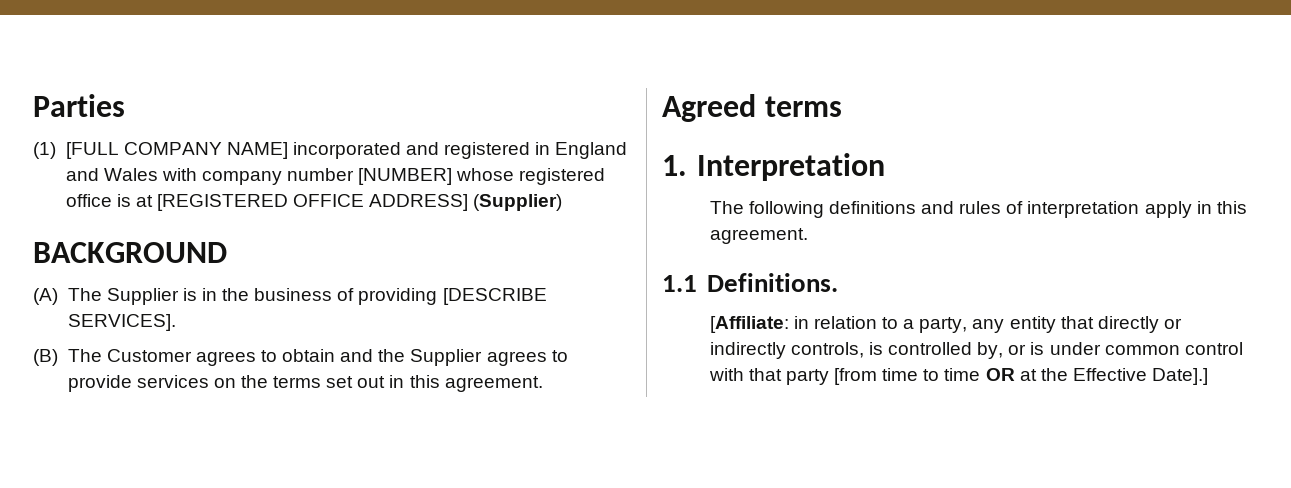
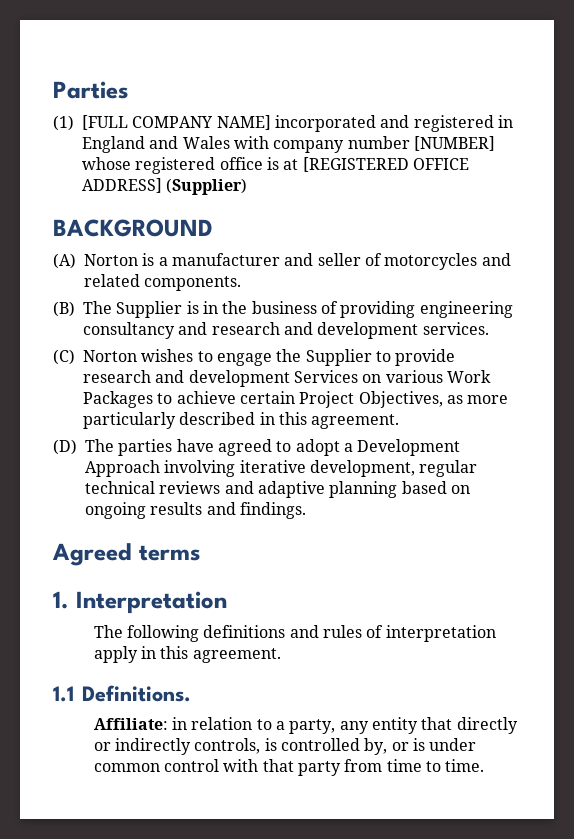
- (A) The Supplier is in the business of providing [DESCRIBE SERVICES].
- (B) The Customer agrees to obtain and the Supplier agrees to provide services on the terms set out in this agreement.
+ (A) Norton is a manufacturer and seller of motorcycles and related components.
+ (B) The Supplier is in the business of providing engineering consultancy and research and development services.
+ (C) Norton wishes to engage the Supplier to provide research and development Services on various Work Packages to achieve certain Project Objectives, as more particularly described in this agreement.
+ (D) The parties have agreed to adopt a Development Approach involving iterative development, regular technical reviews and adaptive planning based on ongoing results and findings.
- [Affiliate: in relation to a party, any entity that directly or indirectly controls, is controlled by, or is under common control with that party [from time to time OR at the Effective Date].]
+ Affiliate: in relation to a party, any entity that directly or indirectly controls, is controlled by, or is under common control with that party from time to time.

